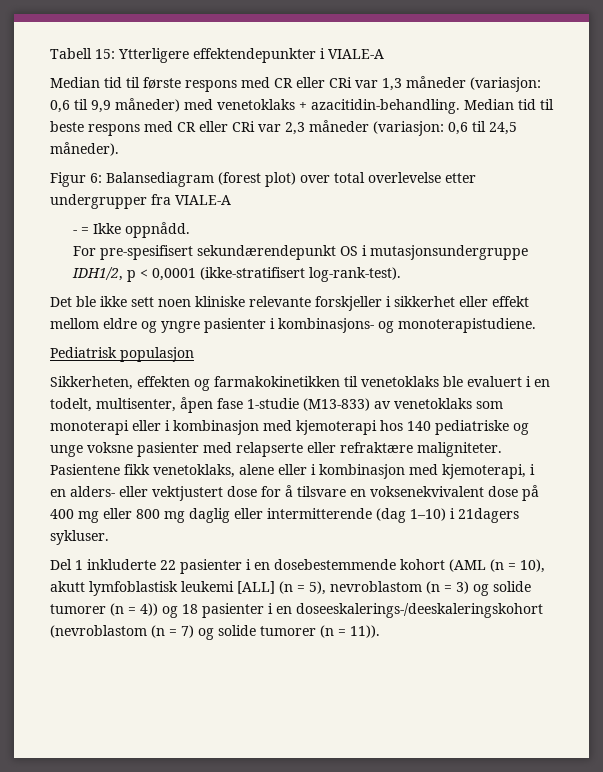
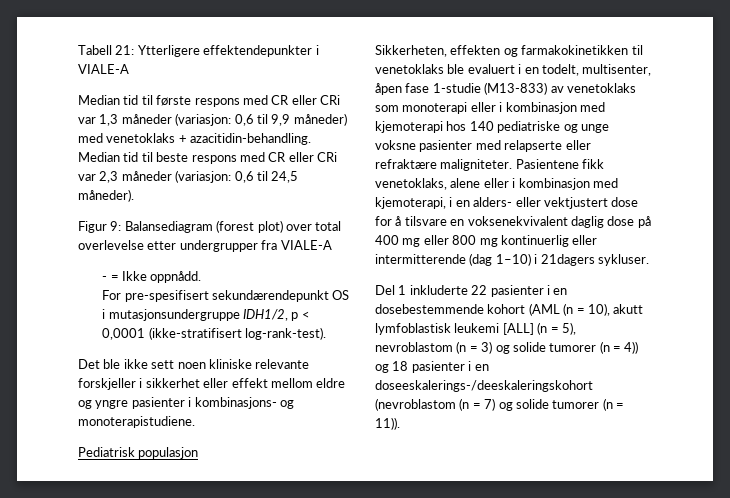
- Tabell 15: Ytterligere effektendepunkter i VIALE-A
+ Tabell 21: Ytterligere effektendepunkter i VIALE-A
- Figur 6: Balansediagram (forest plot) over total overlevelse etter undergrupper fra VIALE-A
+ Figur 9: Balansediagram (forest plot) over total overlevelse etter undergrupper fra VIALE-A
- Pasientene fikk venetoklaks, alene eller i kombinasjon med kjemoterapi, i en alders- eller vektjustert dose for å tilsvare en voksenekvivalent dose på 400 mg eller 800 mg daglig eller intermitterende (dag 1–10) i 21dagers sykluser.
+ Pasientene fikk venetoklaks, alene eller i kombinasjon med kjemoterapi, i en alders- eller vektjustert dose for å tilsvare en voksenekvivalent daglig dose på 400 mg eller 800 mg kontinuerlig eller intermitterende (dag 1–10) i 21dagers sykluser.

